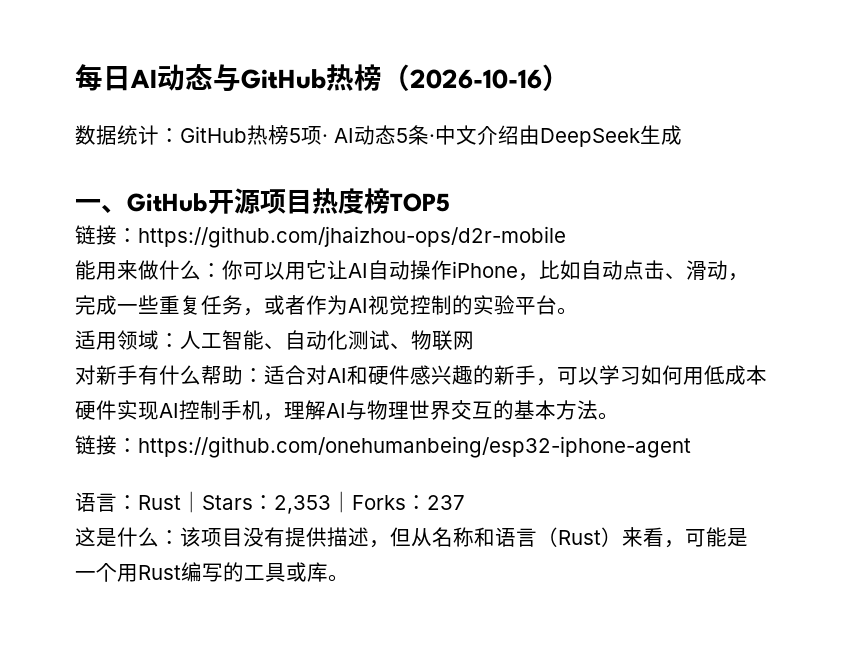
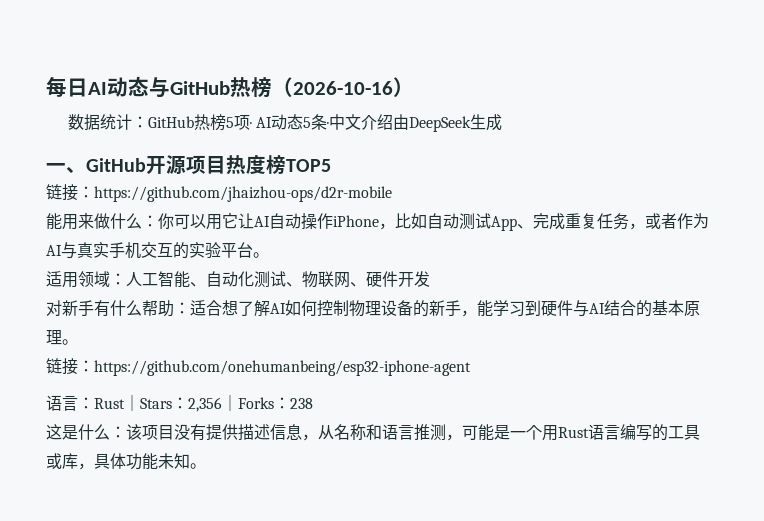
- 能用来做什么：你可以用它让AI自动操作iPhone，比如自动点击、滑动，完成一些重复任务，或者作为AI视觉控制的实验平台。
+ 能用来做什么：你可以用它让AI自动操作iPhone，比如自动测试App、完成重复任务，或者作为AI与真实手机交互的实验平台。
- 适用领域：人工智能、自动化测试、物联网
+ 适用领域：人工智能、自动化测试、物联网、硬件开发
- 对新手有什么帮助：适合对AI和硬件感兴趣的新手，可以学习如何用低成本硬件实现AI控制手机，理解AI与物理世界交互的基本方法。
+ 对新手有什么帮助：适合想了解AI如何控制物理设备的新手，能学习到硬件与AI结合的基本原理。
- 语言：Rust｜Stars：2,353｜Forks：237
+ 语言：Rust｜Stars：2,356｜Forks：238
- 这是什么：该项目没有提供描述，但从名称和语言（Rust）来看，可能是一个用Rust编写的工具或库。
+ 这是什么：该项目没有提供描述信息，从名称和语言推测，可能是一个用Rust语言编写的工具或库，具体功能未知。

